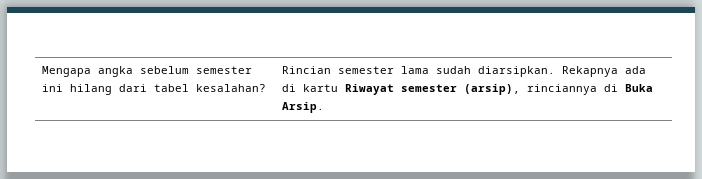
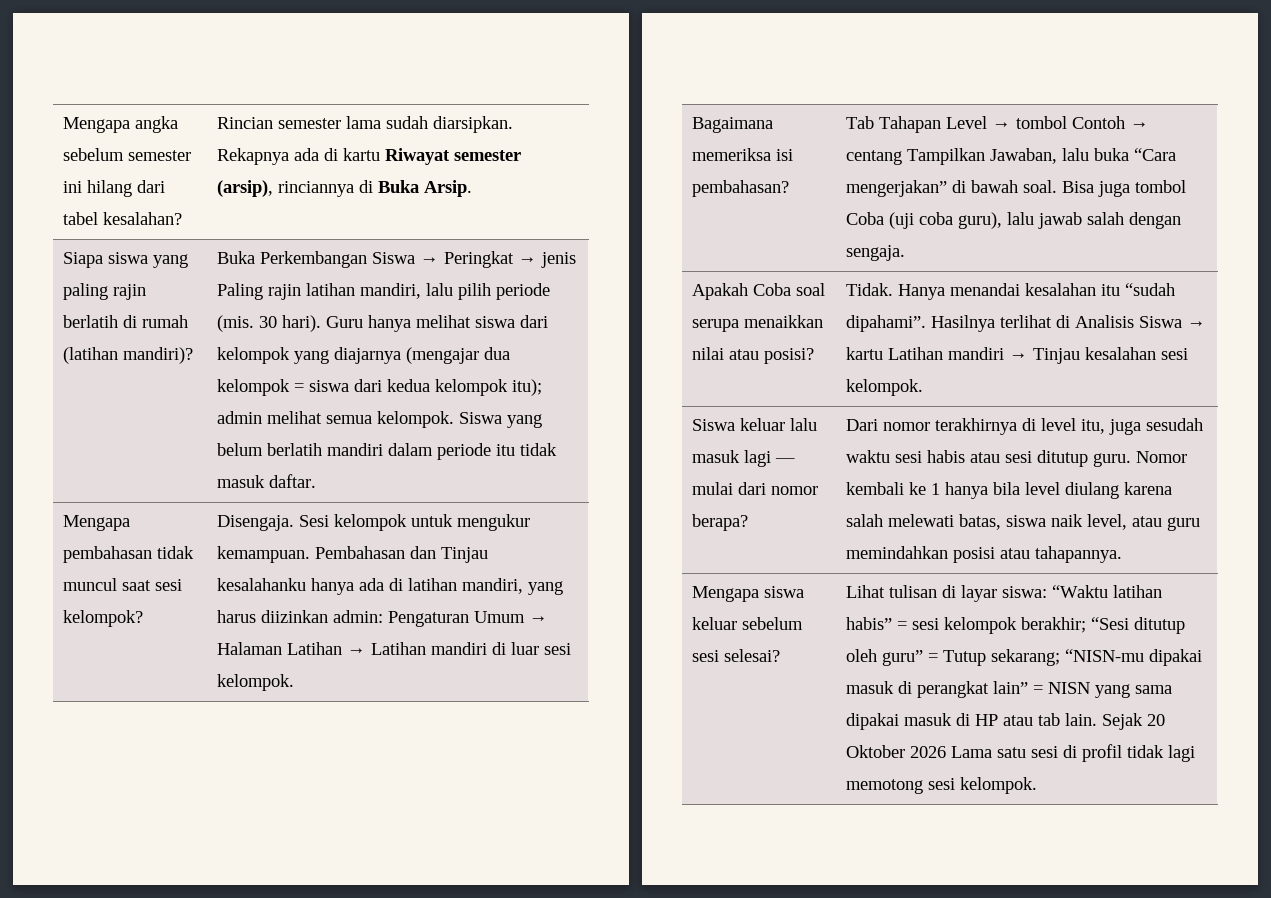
+ Siapa siswa yang paling rajin berlatih di rumah (latihan mandiri)? | Buka Perkembangan Siswa → Peringkat → jenis Paling rajin latihan mandiri, lalu pilih periode (mis. 30 hari). Guru hanya melihat siswa dari kelompok yang diajarnya (mengajar dua kelompok = siswa dari kedua kelompok itu); admin melihat semua kelompok. Siswa yang belum berlatih mandiri dalam periode itu tidak masuk daftar.
+ Mengapa pembahasan tidak muncul saat sesi kelompok? | Disengaja. Sesi kelompok untuk mengukur kemampuan. Pembahasan dan Tinjau kesalahanku hanya ada di latihan mandiri, yang harus diizinkan admin: Pengaturan Umum → Halaman Latihan → Latihan mandiri di luar sesi kelompok.
+ Bagaimana memeriksa isi pembahasan? | Tab Tahapan Level → tombol Contoh → centang Tampilkan Jawaban, lalu buka “Cara mengerjakan” di bawah soal. Bisa juga tombol Coba (uji coba guru), lalu jawab salah dengan sengaja.
+ Apakah Coba soal serupa menaikkan nilai atau posisi? | Tidak. Hanya menandai kesalahan itu “sudah dipahami”. Hasilnya terlihat di Analisis Siswa → kartu Latihan mandiri → Tinjau kesalahan sesi kelompok.
+ Siswa keluar lalu masuk lagi — mulai dari nomor berapa? | Dari nomor terakhirnya di level itu, juga sesudah waktu sesi habis atau sesi ditutup guru. Nomor kembali ke 1 hanya bila level diulang karena salah melewati batas, siswa naik level, atau guru memindahkan posisi atau tahapannya.
+ Mengapa siswa keluar sebelum sesi selesai? | Lihat tulisan di layar siswa: “Waktu latihan habis” = sesi kelompok berakhir; “Sesi ditutup oleh guru” = Tutup sekarang; “NISN-mu dipakai masuk di perangkat lain” = NISN yang sama dipakai masuk di HP atau tab lain. Sejak 20 Oktober 2026 Lama satu sesi di profil tidak lagi memotong sesi kelompok.

